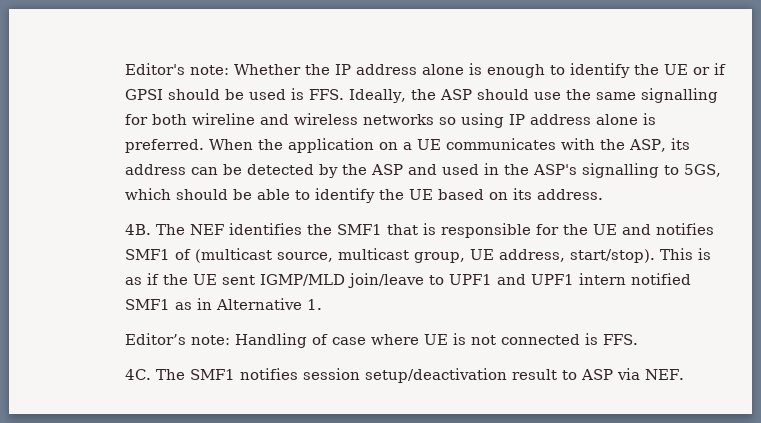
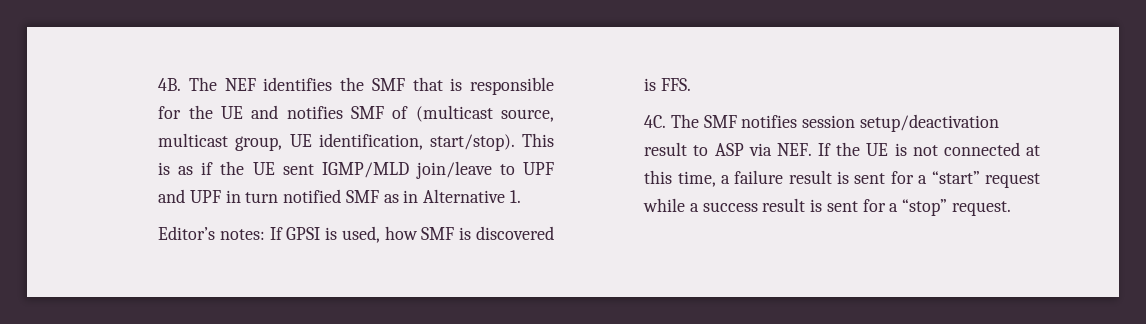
- Editor's note: Whether the IP address alone is enough to identify the UE or if GPSI should be used is FFS. Ideally, the ASP should use the same signalling for both wireline and wireless networks so using IP address alone is preferred. When the application on a UE communicates with the ASP, its address can be detected by the ASP and used in the ASP's signalling to 5GS, which should be able to identify the UE based on its address.
- The NEF identifies the SMF1 that is responsible for the UE and notifies SMF1 of (multicast source, multicast group, UE address, start/stop).
+ The NEF identifies the SMF that is responsible for the UE and notifies SMF of (multicast source, multicast group, UE identification, start/stop).
- This is as if the UE sent IGMP/MLD join/leave to UPF1 and UPF1 intern notified SMF1 as in Alternative 1.
+ This is as if the UE sent IGMP/MLD join/leave to UPF and UPF in turn notified SMF as in Alternative 1.
- Editor’s note: Handling of case where UE is not connected is FFS.
+ Editor’s notes: If GPSI is used, how SMF is discovered is FFS.
- The SMF1 notifies session setup/deactivation result to ASP via NEF.
+ The SMF notifies session setup/deactivation result to ASP via NEF. If the UE is not connected at this time, a failure result is sent for a “start” request while a success result is sent for a “stop” request.

